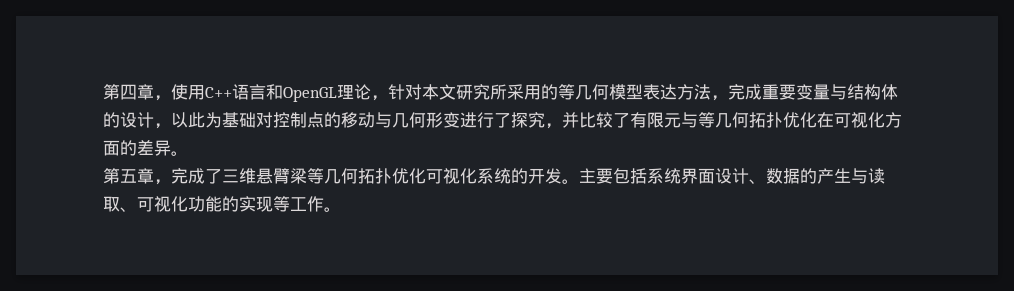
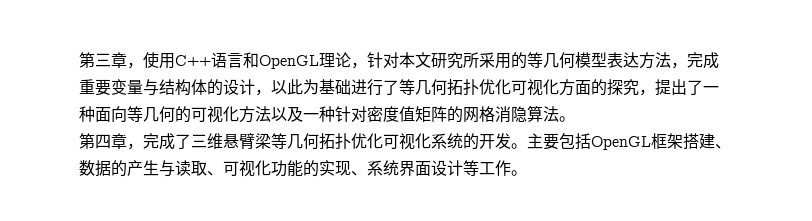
- 第四章，使用C++语言和OpenGL理论，针对本文研究所采用的等几何模型表达方法，完成重要变量与结构体的设计，以此为基础对控制点的移动与几何形变进行了探究，并比较了有限元与等几何拓扑优化在可视化方面的差异。
+ 第三章，使用C++语言和OpenGL理论，针对本文研究所采用的等几何模型表达方法，完成重要变量与结构体的设计，以此为基础进行了等几何拓扑优化可视化方面的探究，提出了一种面向等几何的可视化方法以及一种针对密度值矩阵的网格消隐算法。
- 第五章，完成了三维悬臂梁等几何拓扑优化可视化系统的开发。
+ 第四章，完成了三维悬臂梁等几何拓扑优化可视化系统的开发。
- 主要包括系统界面设计、数据的产生与读取、可视化功能的实现等工作。
+ 主要包括OpenGL框架搭建、数据的产生与读取、可视化功能的实现、系统界面设计等工作。

